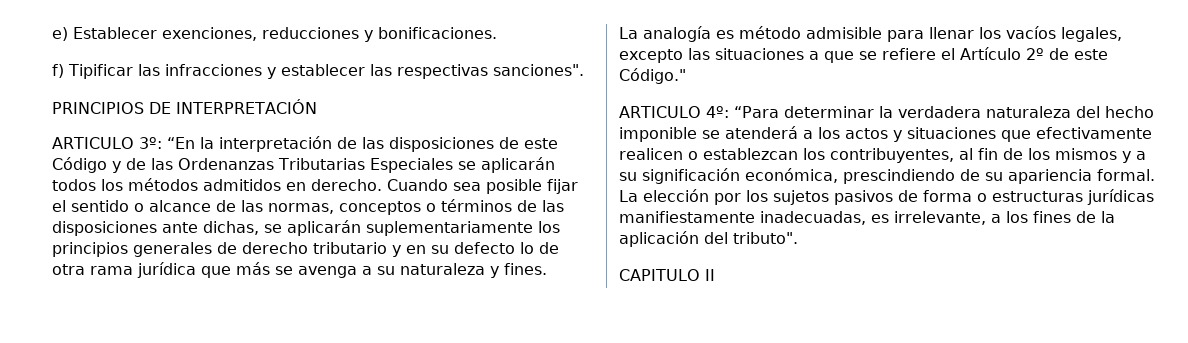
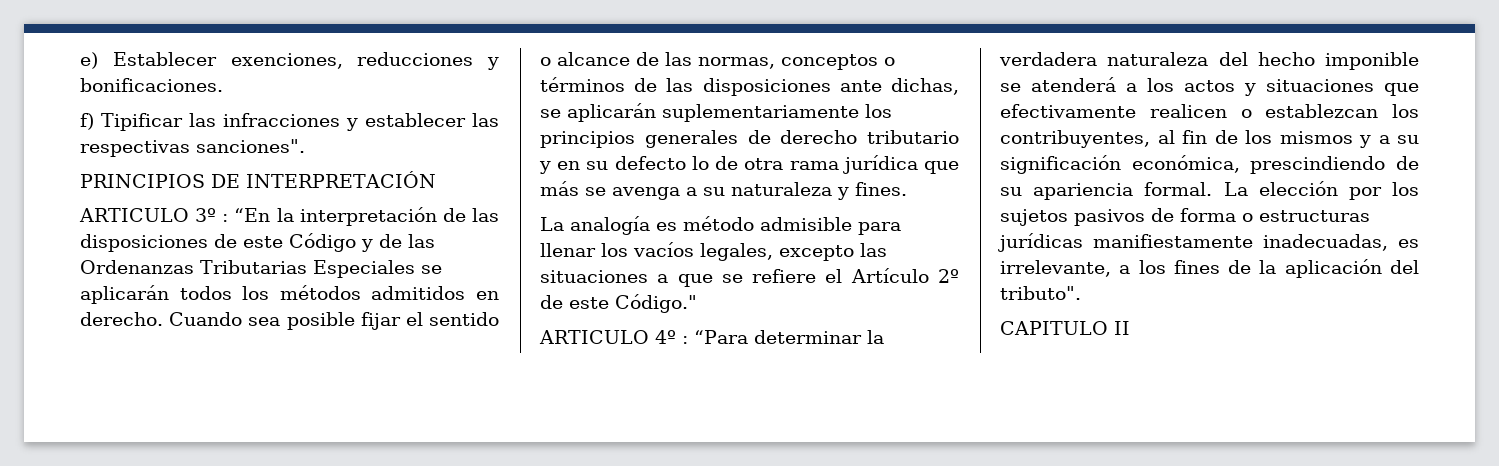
- ARTICULO 3º: “En la interpretación de las disposiciones de este Código y de las Ordenanzas Tributarias Especiales se aplicarán todos los métodos admitidos en derecho.
+ ARTICULO 3º : “En la interpretación de las disposiciones de este Código y de las Ordenanzas Tributarias Especiales se aplicarán todos los métodos admitidos en derecho.
- ARTICULO 4º: “Para determinar la verdadera naturaleza del hecho imponible se atenderá a los actos y situaciones que efectivamente realicen o establezcan los contribuyentes, al fin de los mismos y a su significación económica, prescindiendo de su apariencia formal.
+ ARTICULO 4º : “Para determinar la verdadera naturaleza del hecho imponible se atenderá a los actos y situaciones que efectivamente realicen o establezcan los contribuyentes, al fin de los mismos y a su significación económica, prescindiendo de su apariencia formal.

